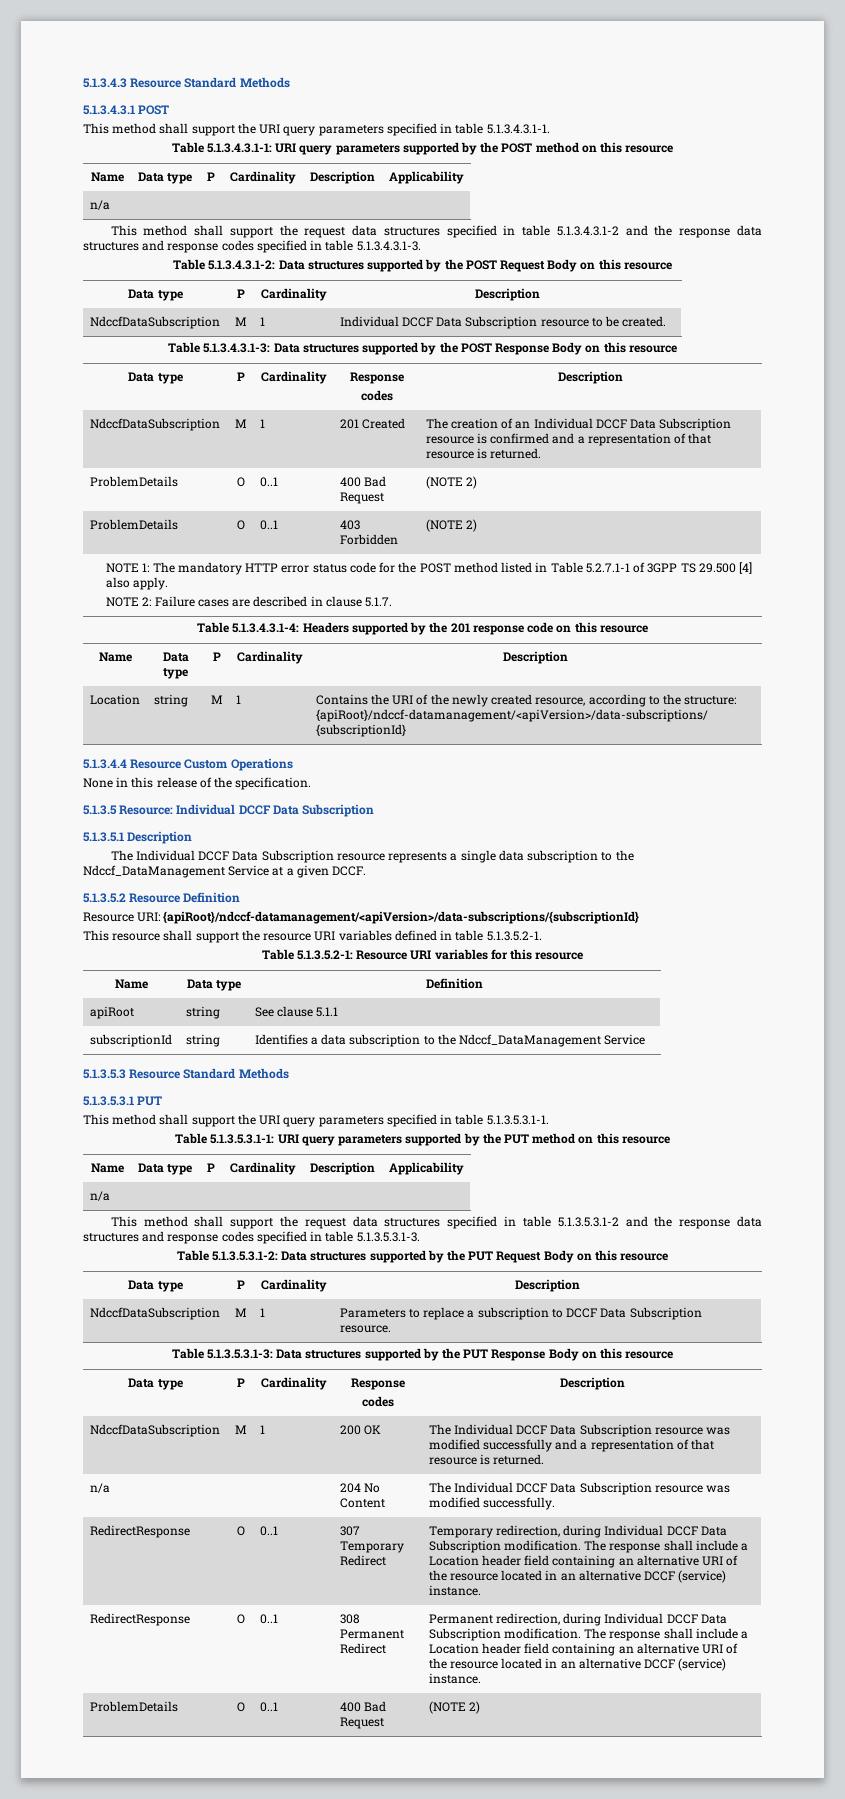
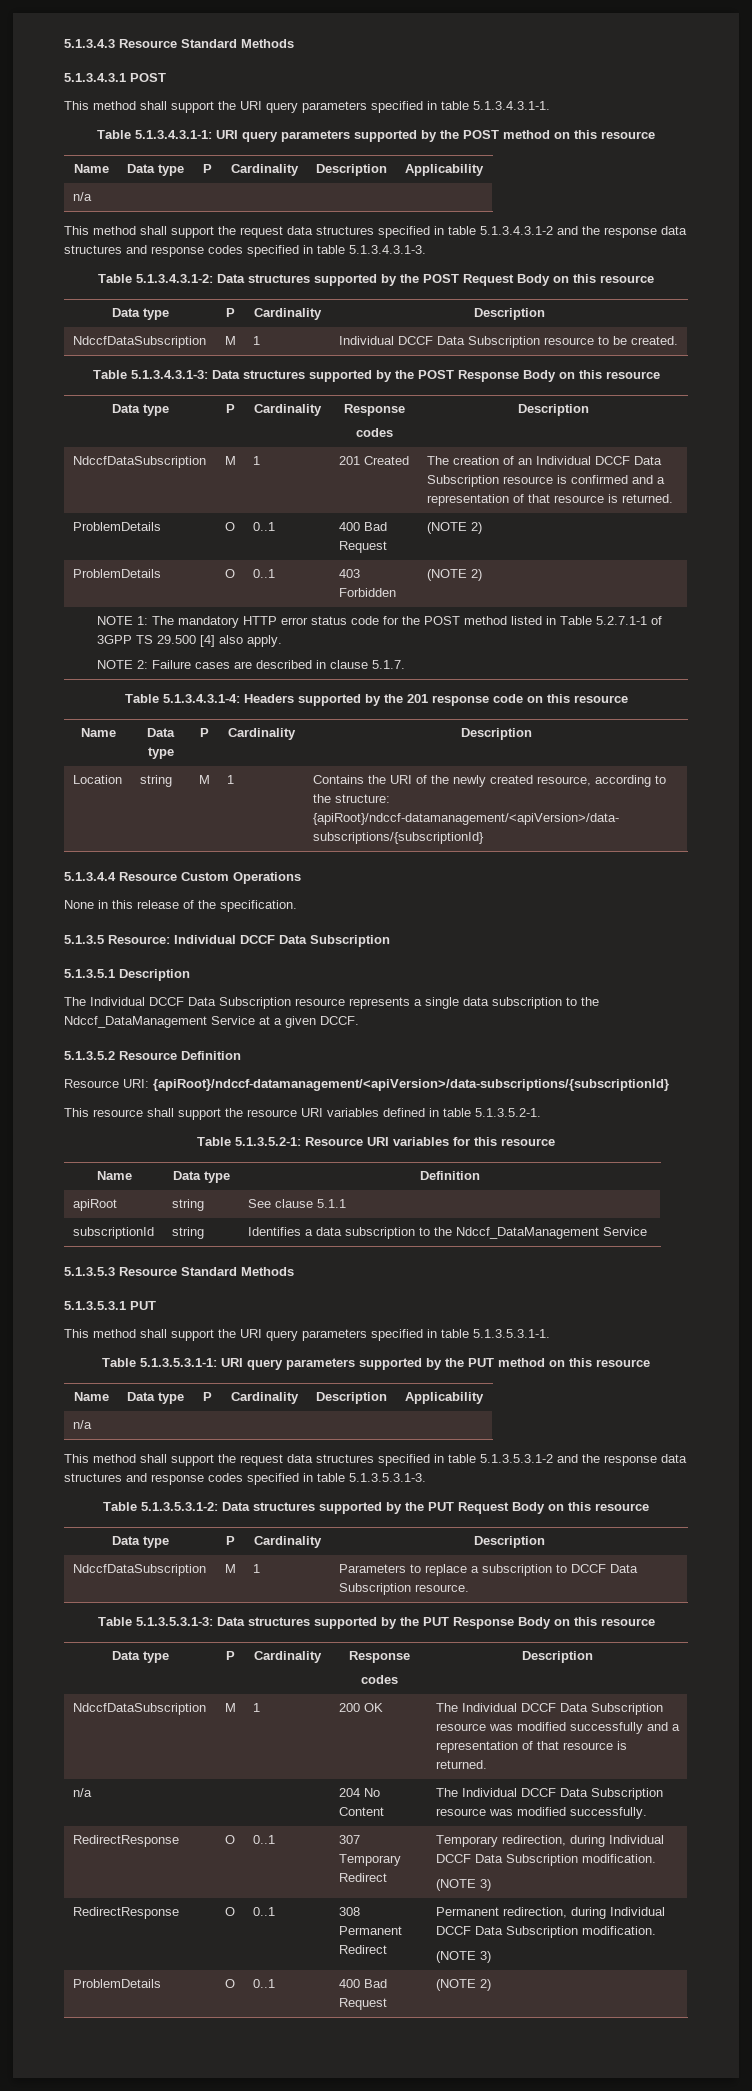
- RedirectResponse | O | 0..1 | 307 Temporary Redirect | Temporary redirection, during Individual DCCF Data Subscription modification. The response shall include a Location header field containing an alternative URI of the resource located in an alternative DCCF (service) instance.
+ RedirectResponse | O | 0..1 | 307 Temporary Redirect | Temporary redirection, during Individual DCCF Data Subscription modification.
+ (NOTE 3)
- RedirectResponse | O | 0..1 | 308 Permanent Redirect | Permanent redirection, during Individual DCCF Data Subscription modification. The response shall include a Location header field containing an alternative URI of the resource located in an alternative DCCF (service) instance.
+ RedirectResponse | O | 0..1 | 308 Permanent Redirect | Permanent redirection, during Individual DCCF Data Subscription modification.
+ (NOTE 3)

